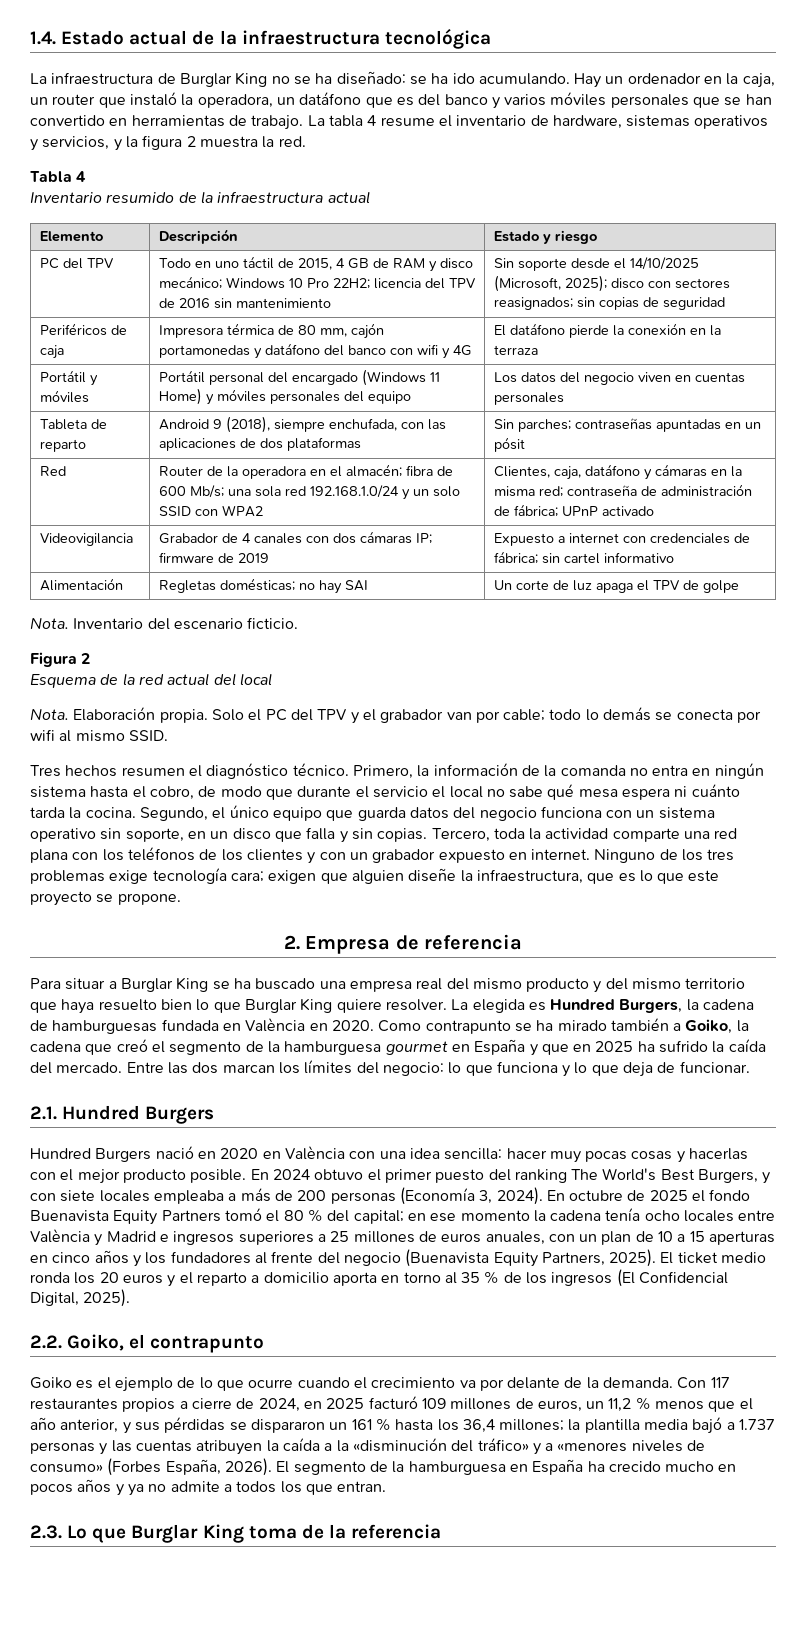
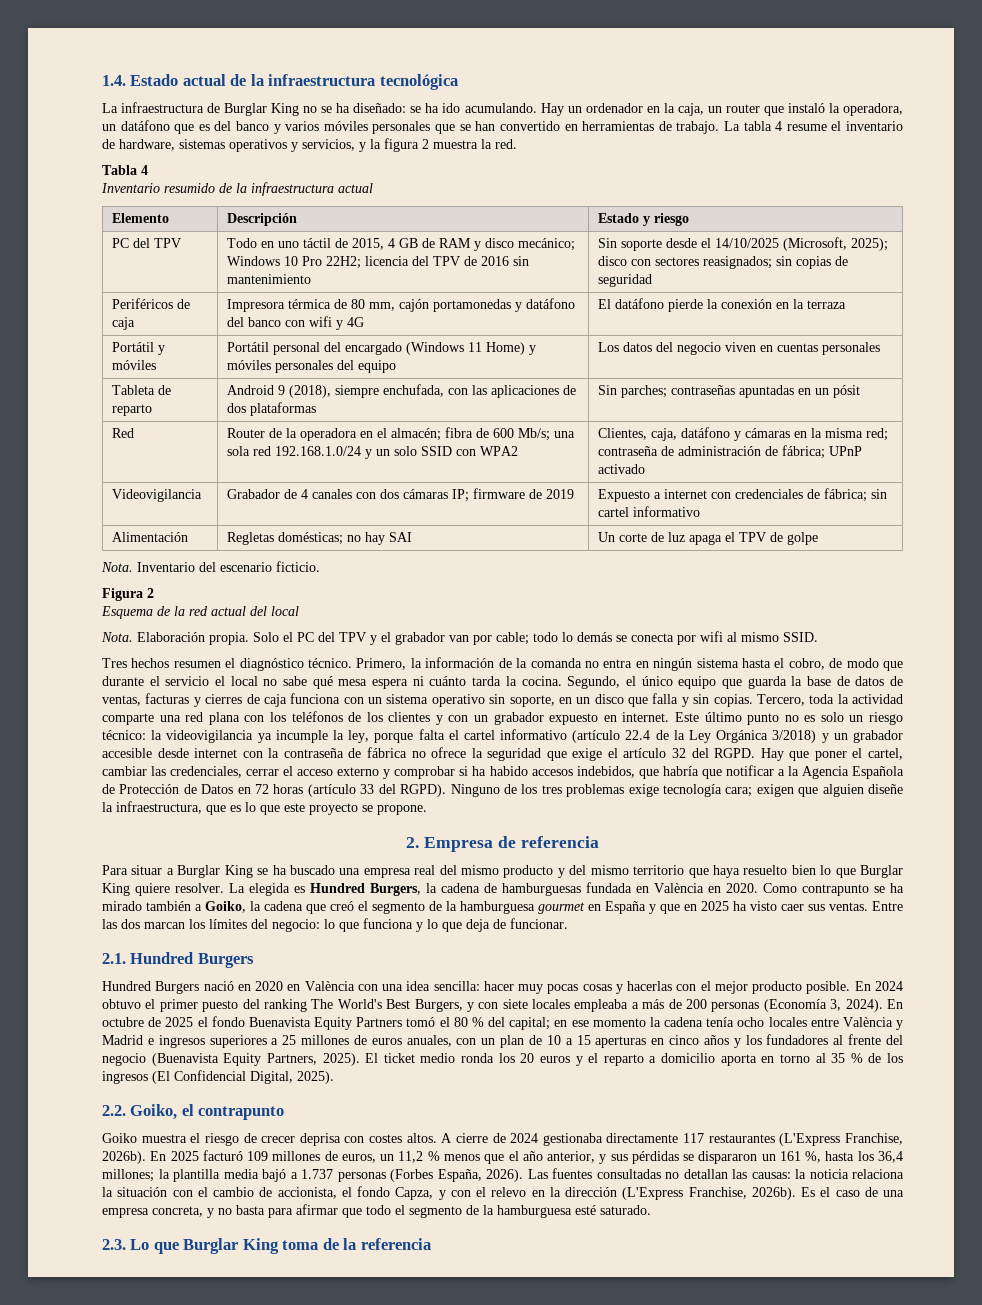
- Segundo, el único equipo que guarda datos del negocio funciona con un sistema operativo sin soporte, en un disco que falla y sin copias.
+ Segundo, el único equipo que guarda la base de datos de ventas, facturas y cierres de caja funciona con un sistema operativo sin soporte, en un disco que falla y sin copias.
+ Este último punto no es solo un riesgo técnico: la videovigilancia ya incumple la ley, porque falta el cartel informativo (artículo 22.4 de la Ley Orgánica 3/2018) y un grabador accesible desde internet con la contraseña de fábrica no ofrece la seguridad que exige el artículo 32 del RGPD. Hay que poner el cartel, cambiar las credenciales, cerrar el acceso externo y comprobar si ha habido accesos indebidos, que habría que notificar a la Agencia Española de Protección de Datos en 72 horas (artículo 33 del RGPD).
- Como contrapunto se ha mirado también a Goiko, la cadena que creó el segmento de la hamburguesa gourmet en España y que en 2025 ha sufrido la caída del mercado.
+ Como contrapunto se ha mirado también a Goiko, la cadena que creó el segmento de la hamburguesa gourmet en España y que en 2025 ha visto caer sus ventas.
- Goiko es el ejemplo de lo que ocurre cuando el crecimiento va por delante de la demanda. Con 117 restaurantes propios a cierre de 2024, en 2025 facturó 109 millones de euros, un 11,2 % menos que el año anterior, y sus pérdidas se dispararon un 161 % hasta los 36,4 millones; la plantilla media bajó a 1.737 personas y las cuentas atribuyen la caída a la «disminución del tráfico» y a «menores niveles de consumo» (Forbes España, 2026). El segmento de la hamburguesa en España ha crecido mucho en pocos años y ya no admite a todos los que entran.
+ Goiko muestra el riesgo de crecer deprisa con costes altos. A cierre de 2024 gestionaba directamente 117 restaurantes (L'Express Franchise, 2026b). En 2025 facturó 109 millones de euros, un 11,2 % menos que el año anterior, y sus pérdidas se dispararon un 161 %, hasta los 36,4 millones; la plantilla media bajó a 1.737 personas (Forbes España, 2026). Las fuentes consultadas no detallan las causas: la noticia relaciona la situación con el cambio de accionista, el fondo Capza, y con el relevo en la dirección (L'Express Franchise, 2026b). Es el caso de una empresa concreta, y no basta para afirmar que todo el segmento de la hamburguesa esté saturado.

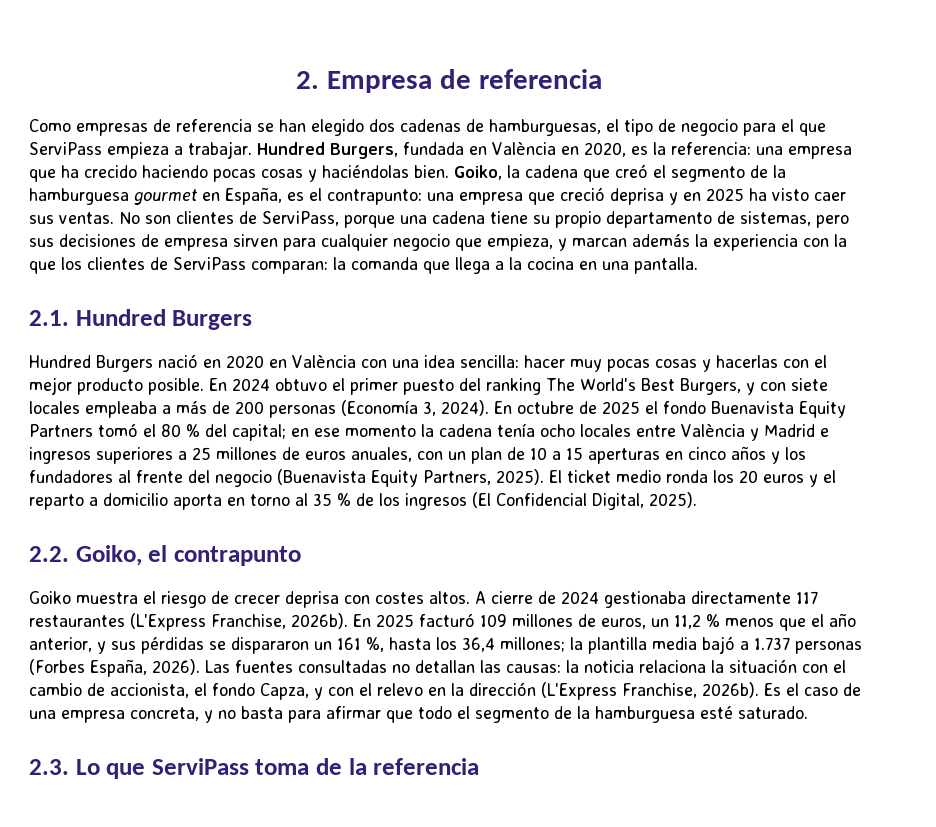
- 1.4. Estado actual de la infraestructura tecnológica
- La infraestructura de Burglar King no se ha diseñado: se ha ido acumulando. Hay un ordenador en la caja, un router que instaló la operadora, un datáfono que es del banco y varios móviles personales que se han convertido en herramientas de trabajo. La tabla 4 resume el inventario de hardware, sistemas operativos y servicios, y la figura 2 muestra la red.
- Tabla 4
- Inventario resumido de la infraestructura actual
- Elemento | Descripción | Estado y riesgo
- PC del TPV | Todo en uno táctil de 2015, 4 GB de RAM y disco mecánico; Windows 10 Pro 22H2; licencia del TPV de 2016 sin mantenimiento | Sin soporte desde el 14/10/2025 (Microsoft, 2025); disco con sectores reasignados; sin copias de seguridad
- Periféricos de caja | Impresora térmica de 80 mm, cajón portamonedas y datáfono del banco con wifi y 4G | El datáfono pierde la conexión en la terraza
- Portátil y móviles | Portátil personal del encargado (Windows 11 Home) y móviles personales del equipo | Los datos del negocio viven en cuentas personales
- Tableta de reparto | Android 9 (2018), siempre enchufada, con las aplicaciones de dos plataformas | Sin parches; contraseñas apuntadas en un pósit
- Red | Router de la operadora en el almacén; fibra de 600 Mb/s; una sola red 192.168.1.0/24 y un solo SSID con WPA2 | Clientes, caja, datáfono y cámaras en la misma red; contraseña de administración de fábrica; UPnP activado
- Videovigilancia | Grabador de 4 canales con dos cámaras IP; firmware de 2019 | Expuesto a internet con credenciales de fábrica; sin cartel informativo
- Alimentación | Regletas domésticas; no hay SAI | Un corte de luz apaga el TPV de golpe
- Nota. Inventario del escenario ficticio.
- Figura 2
- Esquema de la red actual del local
- Nota. Elaboración propia. Solo el PC del TPV y el grabador van por cable; todo lo demás se conecta por wifi al mismo SSID.
- Tres hechos resumen el diagnóstico técnico. Primero, la información de la comanda no entra en ningún sistema hasta el cobro, de modo que durante el servicio el local no sabe qué mesa espera ni cuánto tarda la cocina. Segundo, el único equipo que guarda la base de datos de ventas, facturas y cierres de caja funciona con un sistema operativo sin soporte, en un disco que falla y sin copias. Tercero, toda la actividad comparte una red plana con los teléfonos de los clientes y con un grabador expuesto en internet. Este último punto no es solo un riesgo técnico: la videovigilancia ya incumple la ley, porque falta el cartel informativo (artículo 22.4 de la Ley Orgánica 3/2018) y un grabador accesible desde internet con la contraseña de fábrica no ofrece la seguridad que exige el artículo 32 del RGPD. Hay que poner el cartel, cambiar las credenciales, cerrar el acceso externo y comprobar si ha habido accesos indebidos, que habría que notificar a la Agencia Española de Protección de Datos en 72 horas (artículo 33 del RGPD). Ninguno de los tres problemas exige tecnología cara; exigen que alguien diseñe la infraestructura, que es lo que este proyecto se propone.
  2. Empresa de referencia
- Para situar a Burglar King se ha buscado una empresa real del mismo producto y del mismo territorio que haya resuelto bien lo que Burglar King quiere resolver. La elegida es Hundred Burgers, la cadena de hamburguesas fundada en València en 2020. Como contrapunto se ha mirado también a Goiko, la cadena que creó el segmento de la hamburguesa gourmet en España y que en 2025 ha visto caer sus ventas.
+ Como empresas de referencia se han elegido dos cadenas de hamburguesas, el tipo de negocio para el que ServiPass empieza a trabajar. Hundred Burgers, fundada en València en 2020, es la referencia: una empresa que ha crecido haciendo pocas cosas y haciéndolas bien. Goiko, la cadena que creó el segmento de la hamburguesa gourmet en España, es el contrapunto: una empresa que creció deprisa y en 2025 ha visto caer sus ventas.
- Entre las dos marcan los límites del negocio: lo que funciona y lo que deja de funcionar.
+ No son clientes de ServiPass, porque una cadena tiene su propio departamento de sistemas, pero sus decisiones de empresa sirven para cualquier negocio que empieza, y marcan además la experiencia con la que los clientes de ServiPass comparan: la comanda que llega a la cocina en una pantalla.
- 2.3. Lo que Burglar King toma de la referencia
+ 2.3. Lo que ServiPass toma de la referencia

